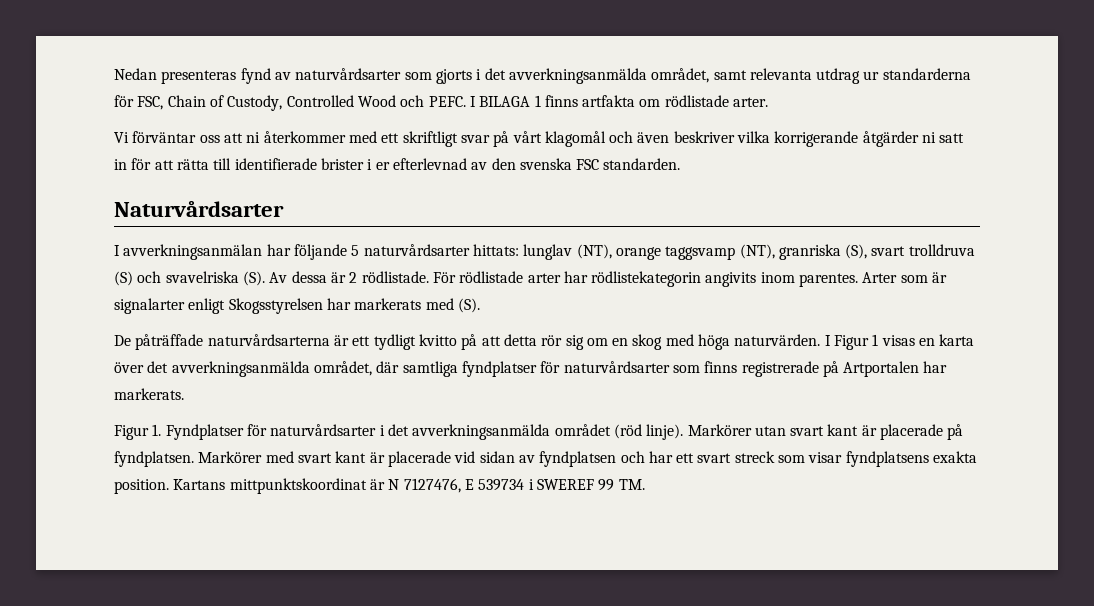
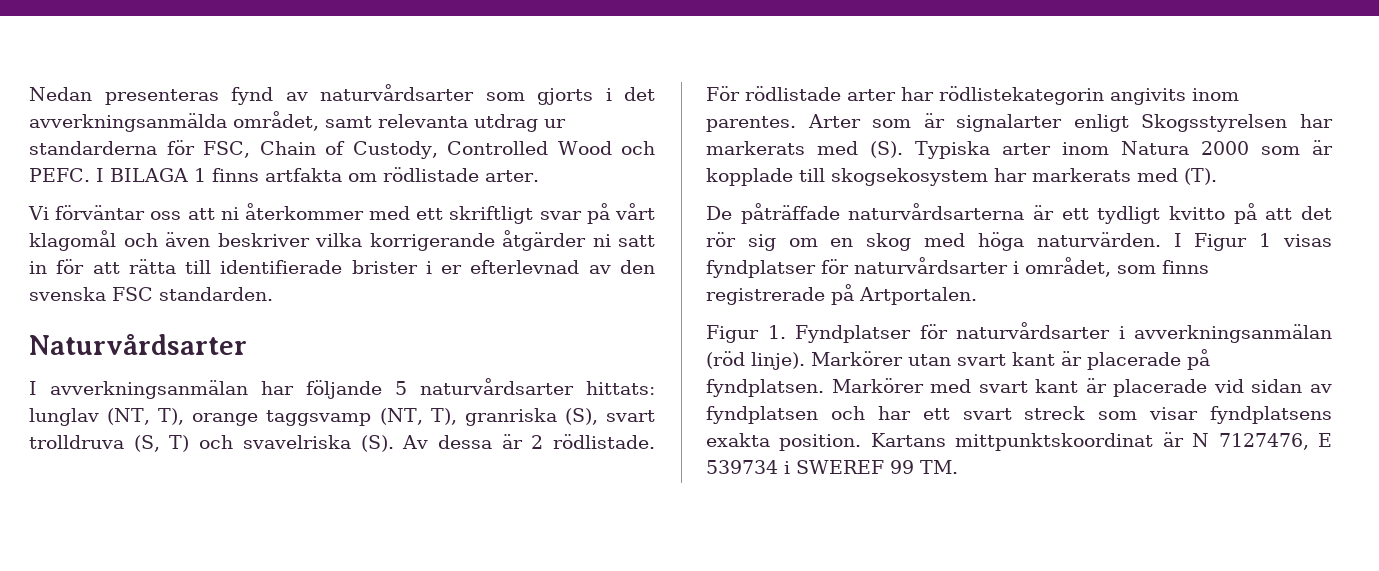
- I avverkningsanmälan har följande 5 naturvårdsarter hittats: lunglav (NT), orange taggsvamp (NT), granriska (S), svart trolldruva (S) och svavelriska (S). Av dessa är 2 rödlistade.
+ I avverkningsanmälan har följande 5 naturvårdsarter hittats: lunglav (NT, T), orange taggsvamp (NT, T), granriska (S), svart trolldruva (S, T) och svavelriska (S). Av dessa är 2 rödlistade.
- Arter som är signalarter enligt Skogsstyrelsen har markerats med (S).
+ Arter som är signalarter enligt Skogsstyrelsen har markerats med (S). Typiska arter inom Natura 2000 som är kopplade till skogsekosystem har markerats med (T).
- De påträffade naturvårdsarterna är ett tydligt kvitto på att detta rör sig om en skog med höga naturvärden.
+ De påträffade naturvårdsarterna är ett tydligt kvitto på att det rör sig om en skog med höga naturvärden.
- I Figur 1 visas en karta över det avverkningsanmälda området, där samtliga fyndplatser för naturvårdsarter som finns registrerade på Artportalen har markerats.
+ I Figur 1 visas fyndplatser för naturvårdsarter i området, som finns registrerade på Artportalen.
- Figur 1. Fyndplatser för naturvårdsarter i det avverkningsanmälda området (röd linje).
+ Figur 1. Fyndplatser för naturvårdsarter i avverkningsanmälan (röd linje).

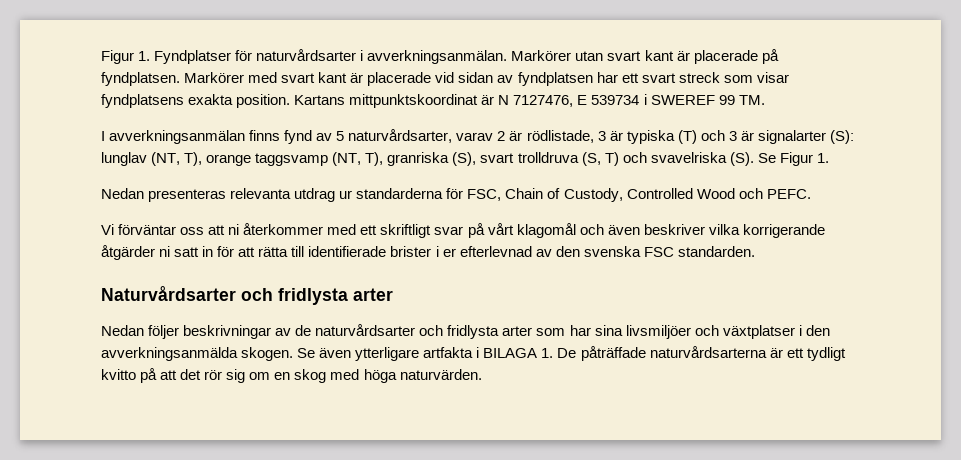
- Nedan presenteras fynd av naturvårdsarter som gjorts i det avverkningsanmälda området, samt relevanta utdrag ur standarderna för FSC, Chain of Custody, Controlled Wood och PEFC. I BILAGA 1 finns artfakta om rödlistade arter.
+ Figur 1. Fyndplatser för naturvårdsarter i avverkningsanmälan. Markörer utan svart kant är placerade på fyndplatsen. Markörer med svart kant är placerade vid sidan av fyndplatsen har ett svart streck som visar fyndplatsens exakta position. Kartans mittpunktskoordinat är N 7127476, E 539734 i SWEREF 99 TM.
+ I avverkningsanmälan finns fynd av 5 naturvårdsarter, varav 2 är rödlistade, 3 är typiska (T) och 3 är signalarter (S): lunglav (NT, T), orange taggsvamp (NT, T), granriska (S), svart trolldruva (S, T) och svavelriska (S). Se Figur 1.
+ Nedan presenteras relevanta utdrag ur standarderna för FSC, Chain of Custody, Controlled Wood och PEFC.
- Naturvårdsarter
- I avverkningsanmälan har följande 5 naturvårdsarter hittats: lunglav (NT, T), orange taggsvamp (NT, T), granriska (S), svart trolldruva (S, T) och svavelriska (S). Av dessa är 2 rödlistade. För rödlistade arter har rödlistekategorin angivits inom parentes. Arter som är signalarter enligt Skogsstyrelsen har markerats med (S). Typiska arter inom Natura 2000 som är kopplade till skogsekosystem har markerats med (T).
- De påträffade naturvårdsarterna är ett tydligt kvitto på att det rör sig om en skog med höga naturvärden. I Figur 1 visas fyndplatser för naturvårdsarter i området, som finns registrerade på Artportalen.
- Figur 1. Fyndplatser för naturvårdsarter i avverkningsanmälan (röd linje). Markörer utan svart kant är placerade på fyndplatsen. Markörer med svart kant är placerade vid sidan av fyndplatsen och har ett svart streck som visar fyndplatsens exakta position. Kartans mittpunktskoordinat är N 7127476, E 539734 i SWEREF 99 TM.
+ Naturvårdsarter och fridlysta arter
+ Nedan följer beskrivningar av de naturvårdsarter och fridlysta arter som har sina livsmiljöer och växtplatser i den avverkningsanmälda skogen. Se även ytterligare artfakta i BILAGA 1. De påträffade naturvårdsarterna är ett tydligt kvitto på att det rör sig om en skog med höga naturvärden.

